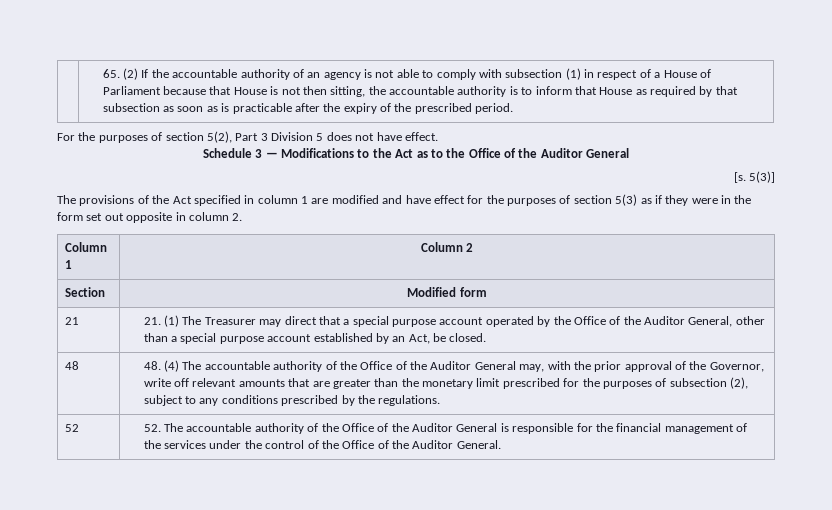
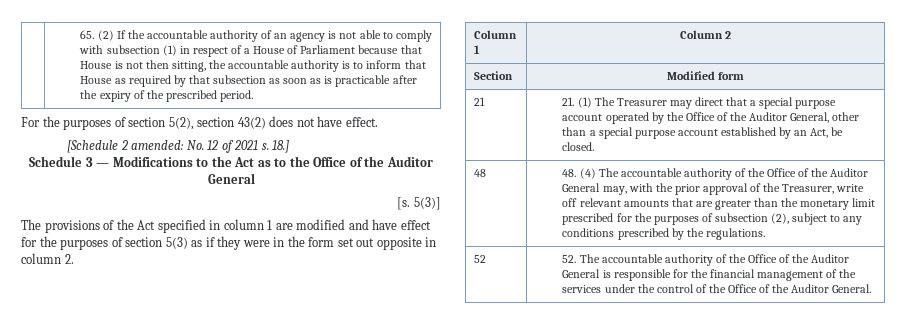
- For the purposes of section 5(2), Part 3 Division 5 does not have effect.
+ For the purposes of section 5(2), section 43(2) does not have effect.
+ [Schedule 2 amended: No. 12 of 2021 s. 18.]
- 48. (4) The accountable authority of the Office of the Auditor General may, with the prior approval of the Governor, write off relevant amounts that are greater than the monetary limit prescribed for the purposes of subsection (2), subject to any conditions prescribed by the regulations.
+ 48. (4) The accountable authority of the Office of the Auditor General may, with the prior approval of the Treasurer, write off relevant amounts that are greater than the monetary limit prescribed for the purposes of subsection (2), subject to any conditions prescribed by the regulations.

